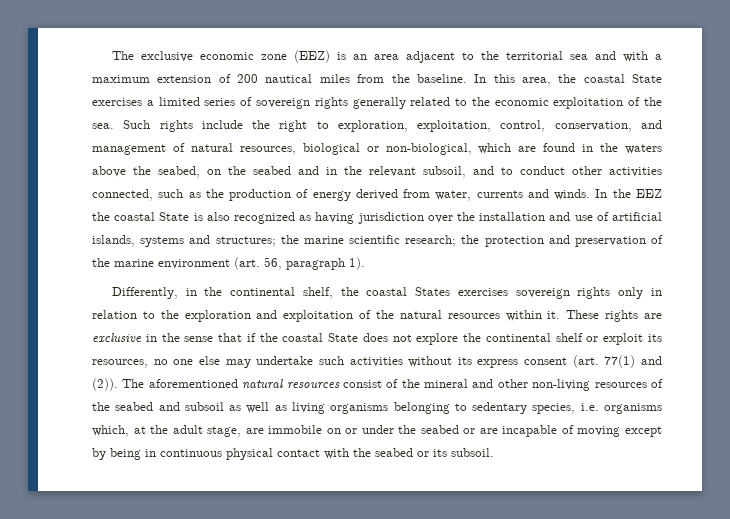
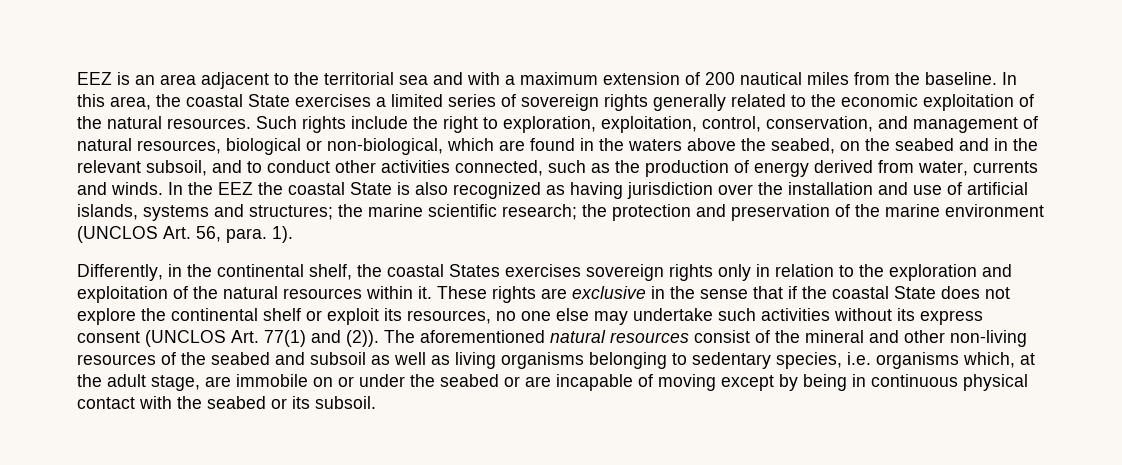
- The exclusive economic zone (EEZ) is an area adjacent to the territorial sea and with a maximum extension of 200 nautical miles from the baseline.
+ EEZ is an area adjacent to the territorial sea and with a maximum extension of 200 nautical miles from the baseline.
- In this area, the coastal State exercises a limited series of sovereign rights generally related to the economic exploitation of the sea.
+ In this area, the coastal State exercises a limited series of sovereign rights generally related to the economic exploitation of the natural resources.
- In the EEZ the coastal State is also recognized as having jurisdiction over the installation and use of artificial islands, systems and structures; the marine scientific research; the protection and preservation of the marine environment (art. 56, paragraph 1).
+ In the EEZ the coastal State is also recognized as having jurisdiction over the installation and use of artificial islands, systems and structures; the marine scientific research; the protection and preservation of the marine environment (UNCLOS Art. 56, para. 1).
- These rights are exclusive in the sense that if the coastal State does not explore the continental shelf or exploit its resources, no one else may undertake such activities without its express consent (art. 77(1) and (2)).
+ These rights are exclusive in the sense that if the coastal State does not explore the continental shelf or exploit its resources, no one else may undertake such activities without its express consent (UNCLOS Art. 77(1) and (2)).

